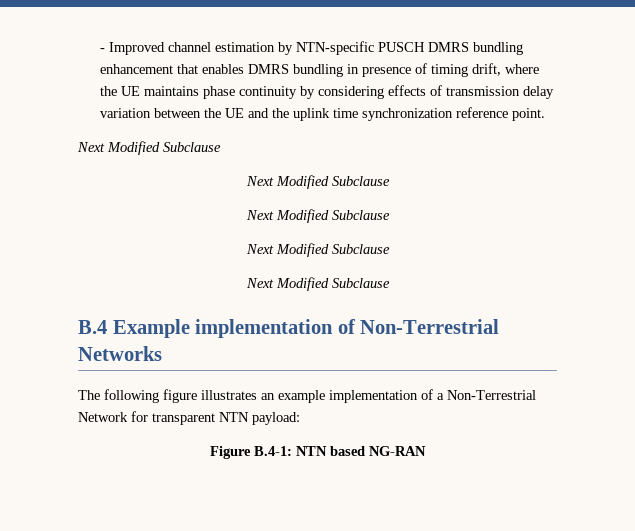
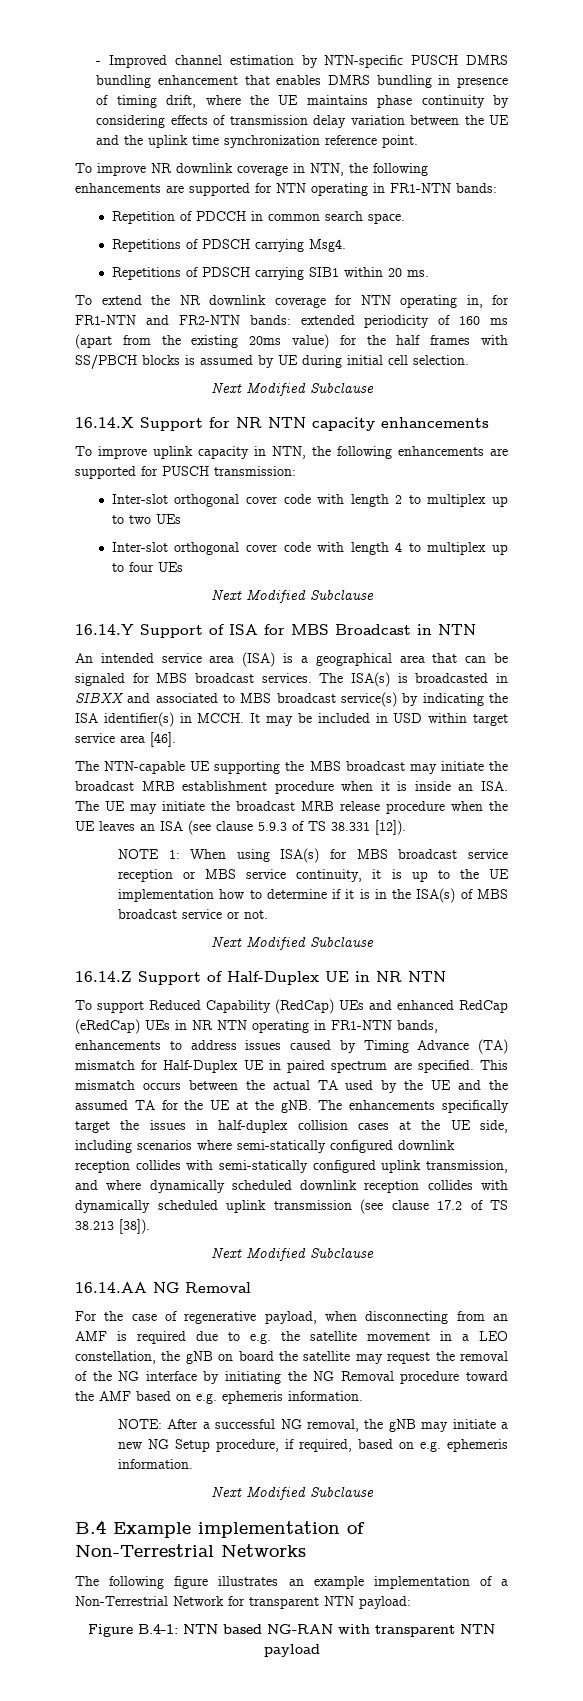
  - Improved channel estimation by NTN-specific PUSCH DMRS bundling enhancement that enables DMRS bundling in presence of timing drift, where the UE maintains phase continuity by considering effects of transmission delay variation between the UE and the uplink time synchronization reference point.
+ To improve NR downlink coverage in NTN, the following enhancements are supported for NTN operating in FR1-NTN bands:
+ Repetition of PDCCH in common search space.
+ Repetitions of PDSCH carrying Msg4.
+ Repetitions of PDSCH carrying SIB1 within 20 ms.
+ To extend the NR downlink coverage for NTN operating in, for FR1-NTN and FR2-NTN bands: extended periodicity of 160 ms (apart from the existing 20ms value) for the half frames with SS/PBCH blocks is assumed by UE during initial cell selection.
  Next Modified Subclause
+ 16.14.X Support for NR NTN capacity enhancements
+ To improve uplink capacity in NTN, the following enhancements are supported for PUSCH transmission:
+ Inter-slot orthogonal cover code with length 2 to multiplex up to two UEs
+ Inter-slot orthogonal cover code with length 4 to multiplex up to four UEs
  Next Modified Subclause
+ 16.14.Y Support of ISA for MBS Broadcast in NTN
+ An intended service area (ISA) is a geographical area that can be signaled for MBS broadcast services. The ISA(s) is broadcasted in SIBXX and associated to MBS broadcast service(s) by indicating the ISA identifier(s) in MCCH. It may be included in USD within target service area [46].
+ The NTN-capable UE supporting the MBS broadcast may initiate the broadcast MRB establishment procedure when it is inside an ISA. The UE may initiate the broadcast MRB release procedure when the UE leaves an ISA (see clause 5.9.3 of TS 38.331 [12]).
+ NOTE 1: When using ISA(s) for MBS broadcast service reception or MBS service continuity, it is up to the UE implementation how to determine if it is in the ISA(s) of MBS broadcast service or not.
  Next Modified Subclause
+ 16.14.Z Support of Half-Duplex UE in NR NTN
+ To support Reduced Capability (RedCap) UEs and enhanced RedCap (eRedCap) UEs in NR NTN operating in FR1-NTN bands, enhancements to address issues caused by Timing Advance (TA) mismatch for Half-Duplex UE in paired spectrum are specified. This mismatch occurs between the actual TA used by the UE and the assumed TA for the UE at the gNB. The enhancements specifically target the issues in half-duplex collision cases at the UE side, including scenarios where semi-statically configured downlink reception collides with semi-statically configured uplink transmission, and where dynamically scheduled downlink reception collides with dynamically scheduled uplink transmission (see clause 17.2 of TS 38.213 [38]).
  Next Modified Subclause
+ 16.14.AA NG Removal
+ For the case of regenerative payload, when disconnecting from an AMF is required due to e.g. the satellite movement in a LEO constellation, the gNB on board the satellite may request the removal of the NG interface by initiating the NG Removal procedure toward the AMF based on e.g. ephemeris information.
+ NOTE: After a successful NG removal, the gNB may initiate a new NG Setup procedure, if required, based on e.g. ephemeris information.
- Figure B.4-1: NTN based NG-RAN
+ Figure B.4-1: NTN based NG-RAN with transparent NTN payload

